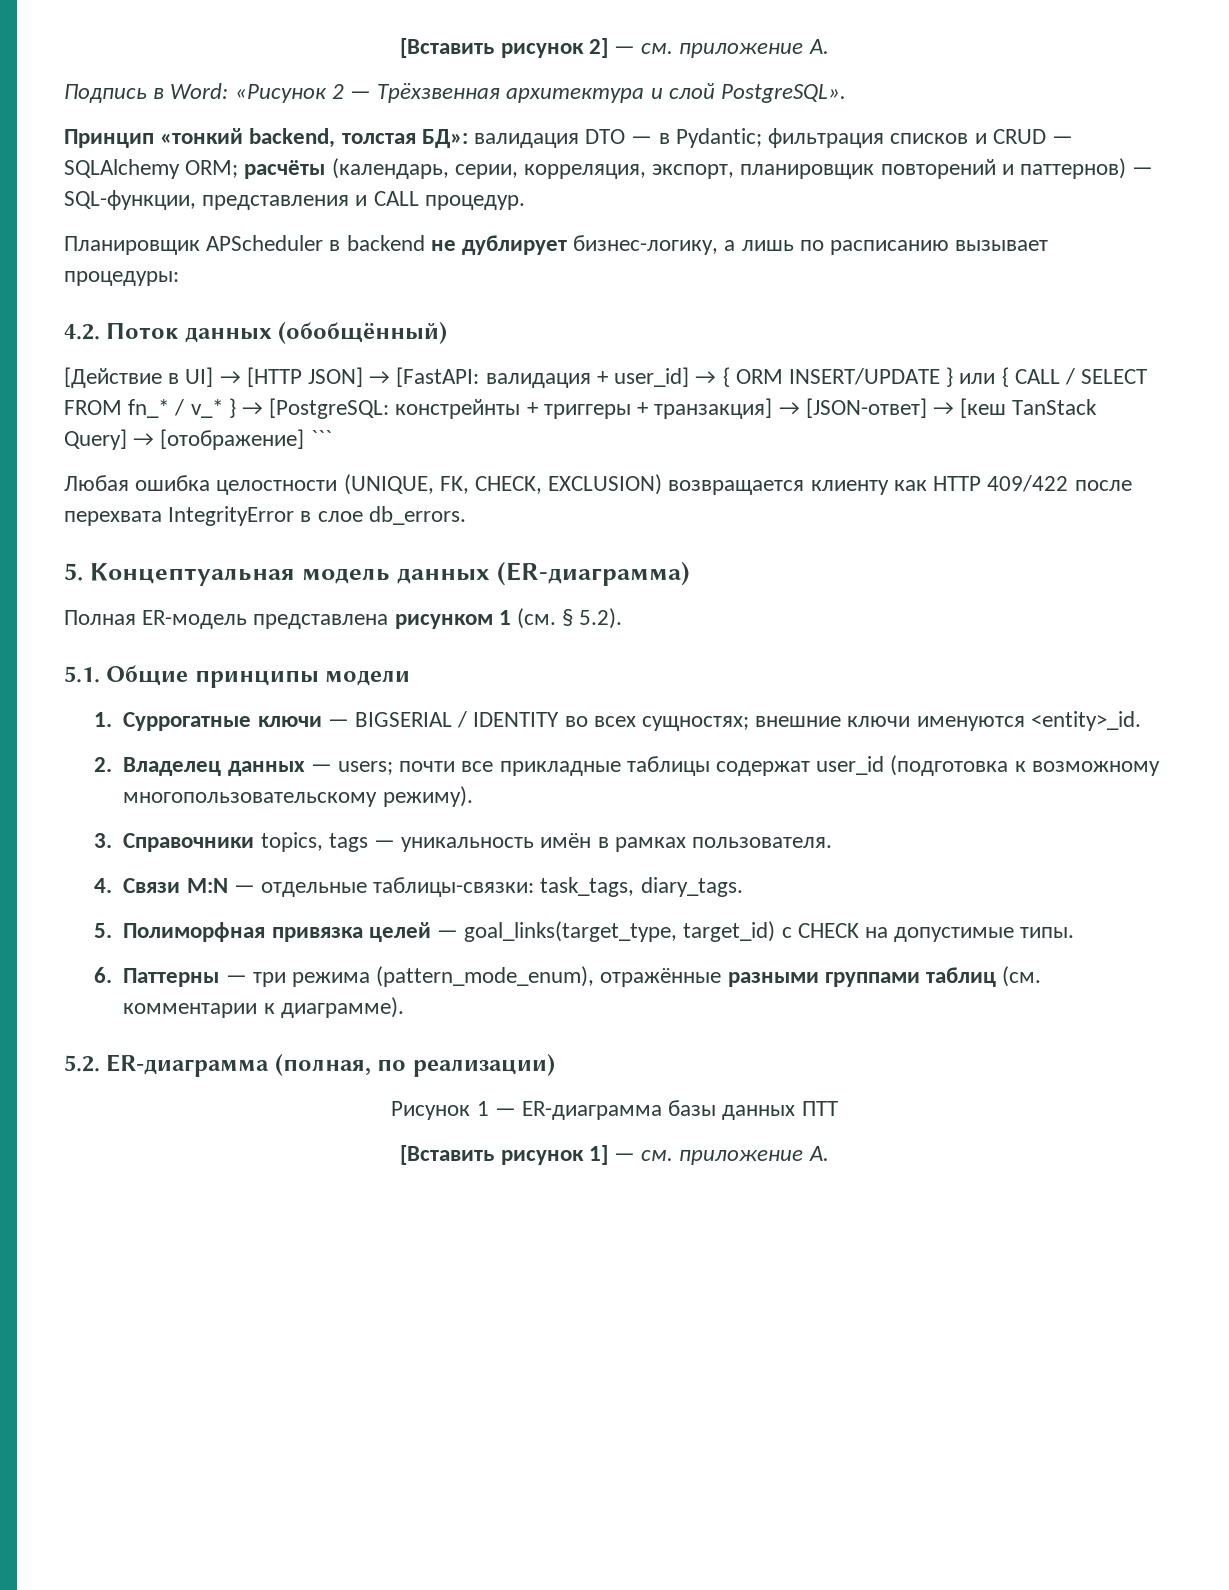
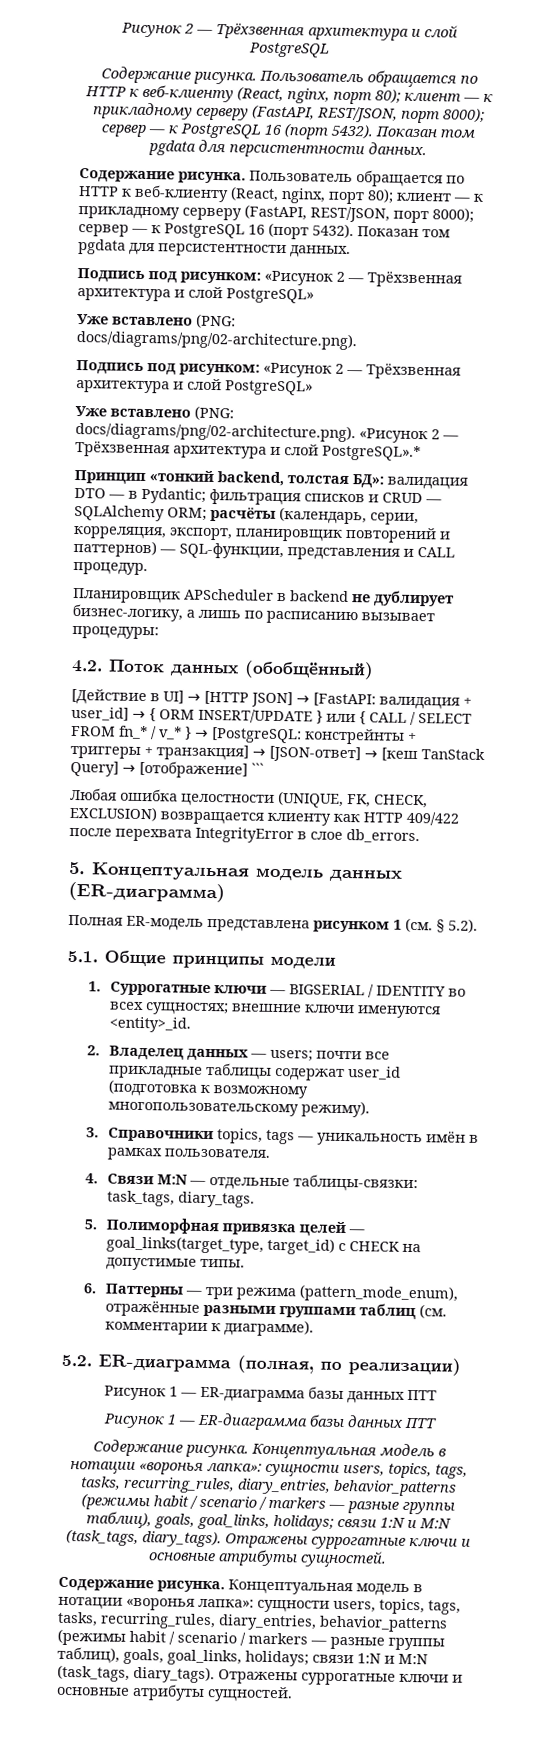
- [Вставить рисунок 2] — см. приложение А.
- Подпись в Word: «Рисунок 2 — Трёхзвенная архитектура и слой PostgreSQL».
+ Рисунок 2 — Трёхзвенная архитектура и слой PostgreSQL
+ Содержание рисунка. Пользователь обращается по HTTP к веб-клиенту (React, nginx, порт 80); клиент — к прикладному серверу (FastAPI, REST/JSON, порт 8000); сервер — к PostgreSQL 16 (порт 5432). Показан том pgdata для персистентности данных.
+ Содержание рисунка. Пользователь обращается по HTTP к веб-клиенту (React, nginx, порт 80); клиент — к прикладному серверу (FastAPI, REST/JSON, порт 8000); сервер — к PostgreSQL 16 (порт 5432). Показан том pgdata для персистентности данных.
+ Подпись под рисунком: «Рисунок 2 — Трёхзвенная архитектура и слой PostgreSQL»
+ Уже вставлено (PNG: docs/diagrams/png/02-architecture.png).
+ Подпись под рисунком: «Рисунок 2 — Трёхзвенная архитектура и слой PostgreSQL»
+ Уже вставлено (PNG: docs/diagrams/png/02-architecture.png). «Рисунок 2 — Трёхзвенная архитектура и слой PostgreSQL».*
  5.2. ER-диаграмма (полная, по реализации)
  Рисунок 1 — ER-диаграмма базы данных ПТТ
- [Вставить рисунок 1] — см. приложение А.
+ Рисунок 1 — ER-диаграмма базы данных ПТТ
+ Содержание рисунка. Концептуальная модель в нотации «воронья лапка»: сущности users, topics, tags, tasks, recurring_rules, diary_entries, behavior_patterns (режимы habit / scenario / markers — разные группы таблиц), goals, goal_links, holidays; связи 1:N и M:N (task_tags, diary_tags). Отражены суррогатные ключи и основные атрибуты сущностей.
+ Содержание рисунка. Концептуальная модель в нотации «воронья лапка»: сущности users, topics, tags, tasks, recurring_rules, diary_entries, behavior_patterns (режимы habit / scenario / markers — разные группы таблиц), goals, goal_links, holidays; связи 1:N и M:N (task_tags, diary_tags). Отражены суррогатные ключи и основные атрибуты сущностей.

